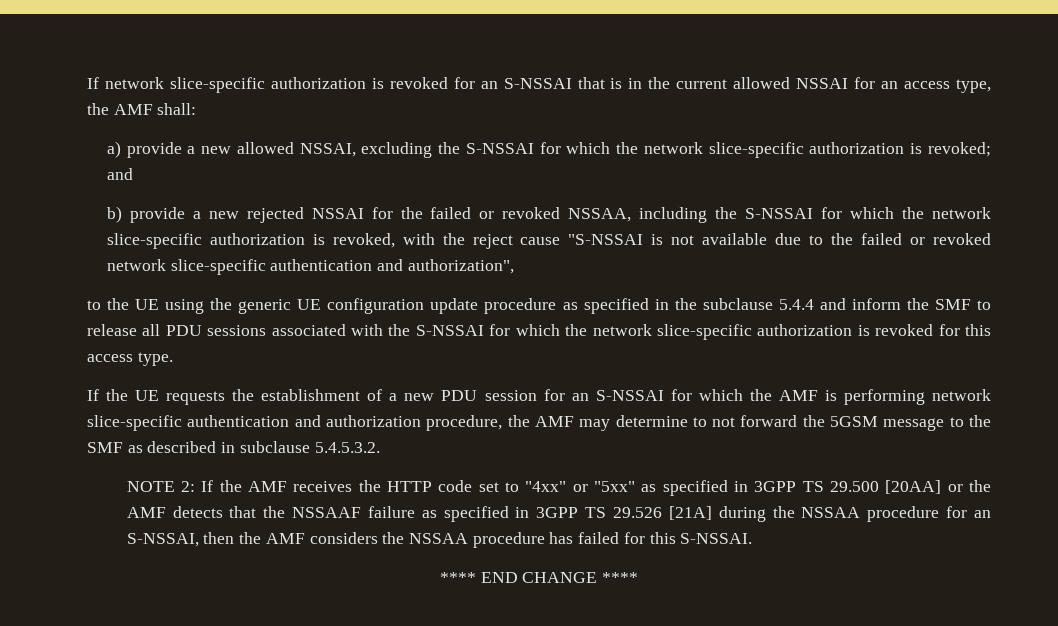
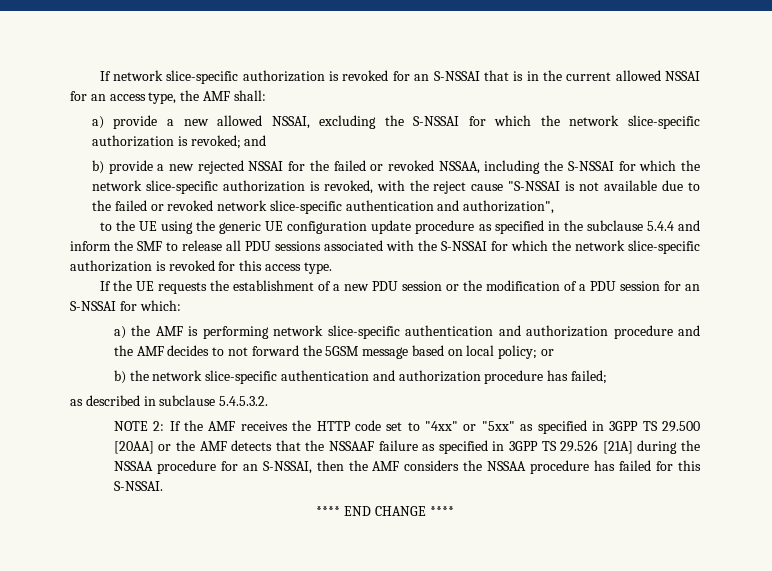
- If the UE requests the establishment of a new PDU session for an S-NSSAI for which the AMF is performing network slice-specific authentication and authorization procedure, the AMF may determine to not forward the 5GSM message to the SMF as described in subclause 5.4.5.3.2.
+ If the UE requests the establishment of a new PDU session or the modification of a PDU session for an S-NSSAI for which:
+ a) the AMF is performing network slice-specific authentication and authorization procedure and the AMF decides to not forward the 5GSM message based on local policy; or
+ b) the network slice-specific authentication and authorization procedure has failed;
+ as described in subclause 5.4.5.3.2.

